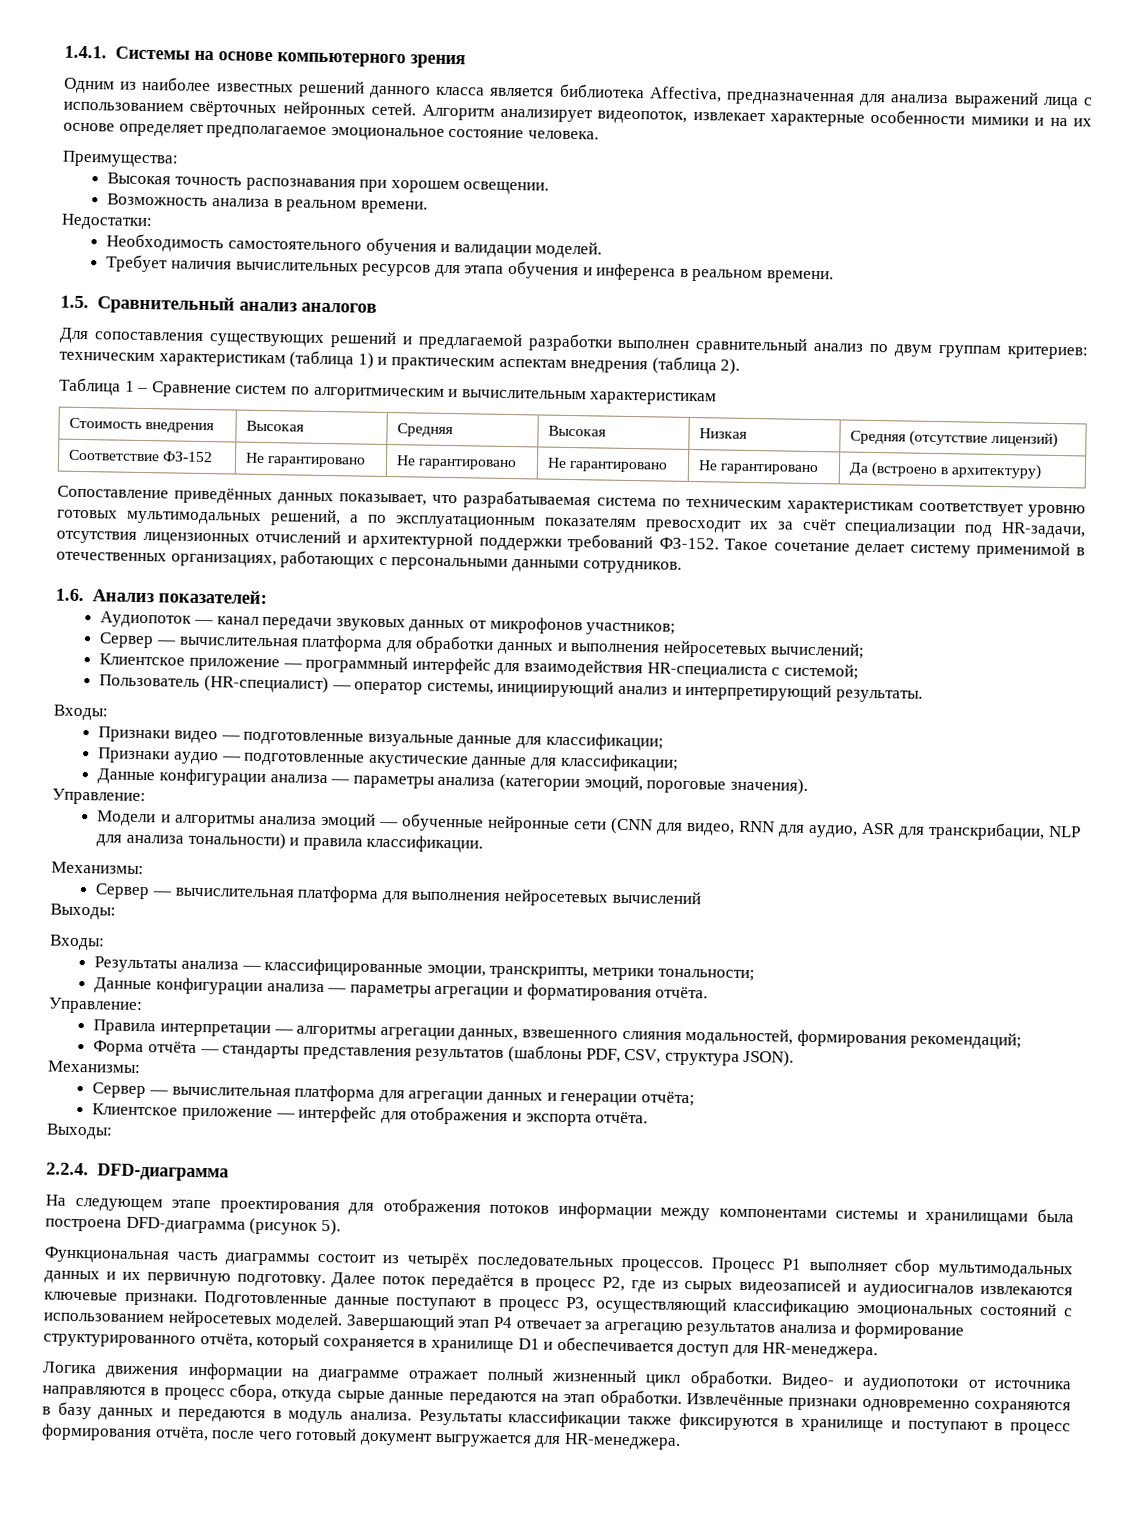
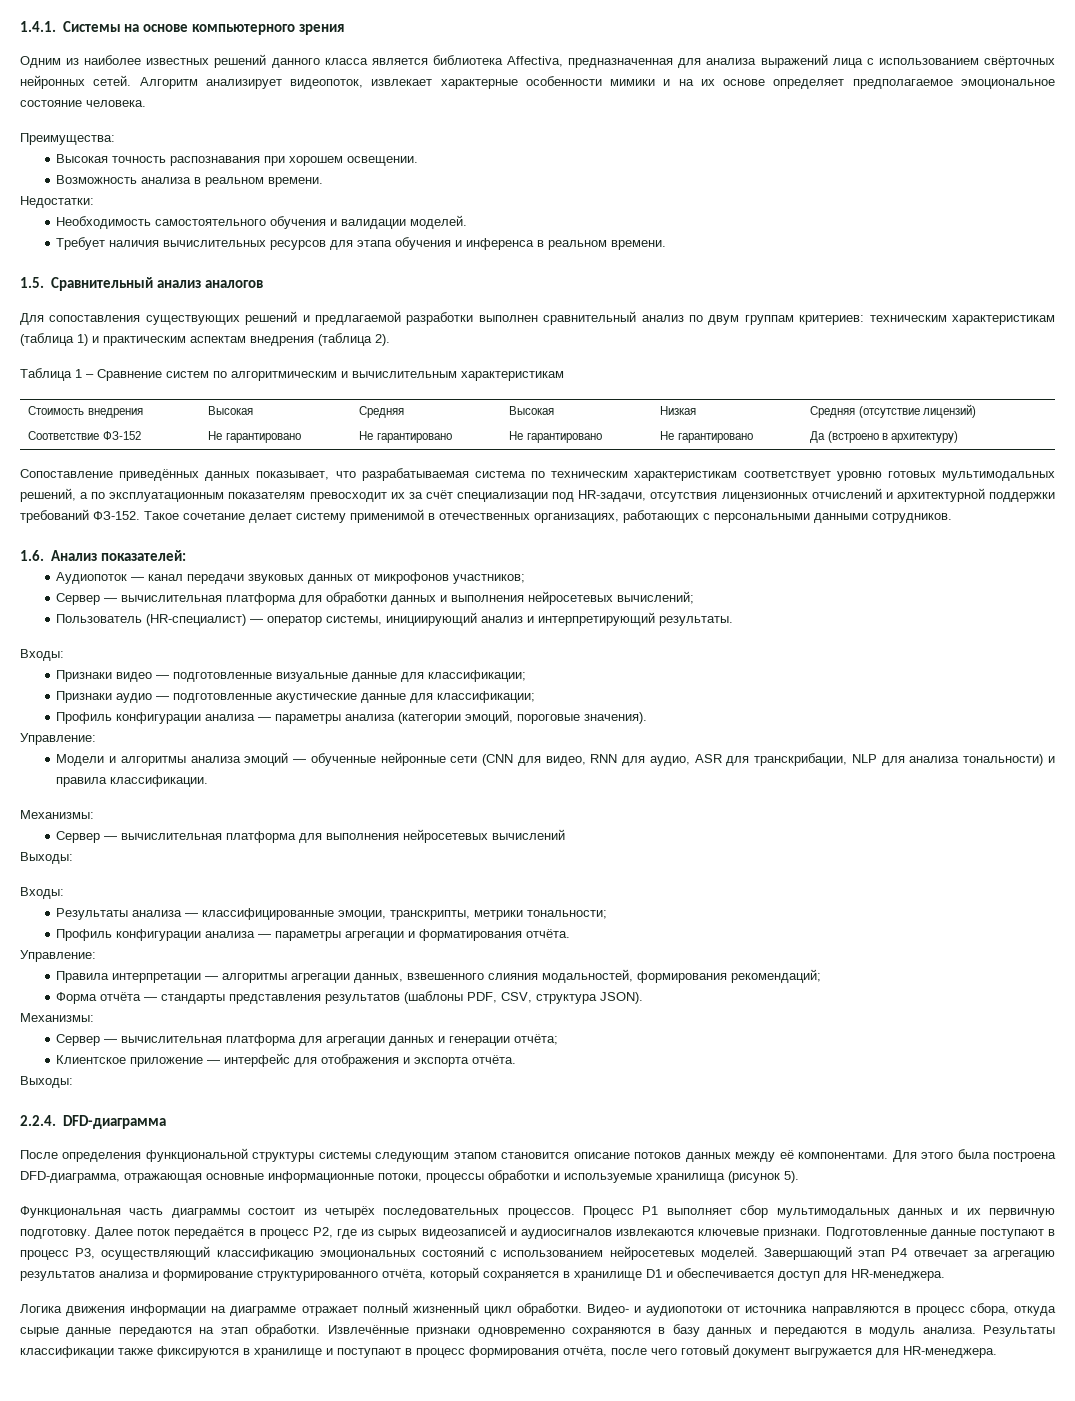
- Клиентское приложение — программный интерфейс для взаимодействия HR-специалиста с системой;
- Данные конфигурации анализа — параметры анализа (категории эмоций, пороговые значения).
+ Профиль конфигурации анализа — параметры анализа (категории эмоций, пороговые значения).
- Данные конфигурации анализа — параметры агрегации и форматирования отчёта.
+ Профиль конфигурации анализа — параметры агрегации и форматирования отчёта.
- На следующем этапе проектирования для отображения потоков информации между компонентами системы и хранилищами была построена DFD-диаграмма (рисунок 5).
+ После определения функциональной структуры системы следующим этапом становится описание потоков данных между её компонентами. Для этого была построена DFD-диаграмма, отражающая основные информационные потоки, процессы обработки и используемые хранилища (рисунок 5).

